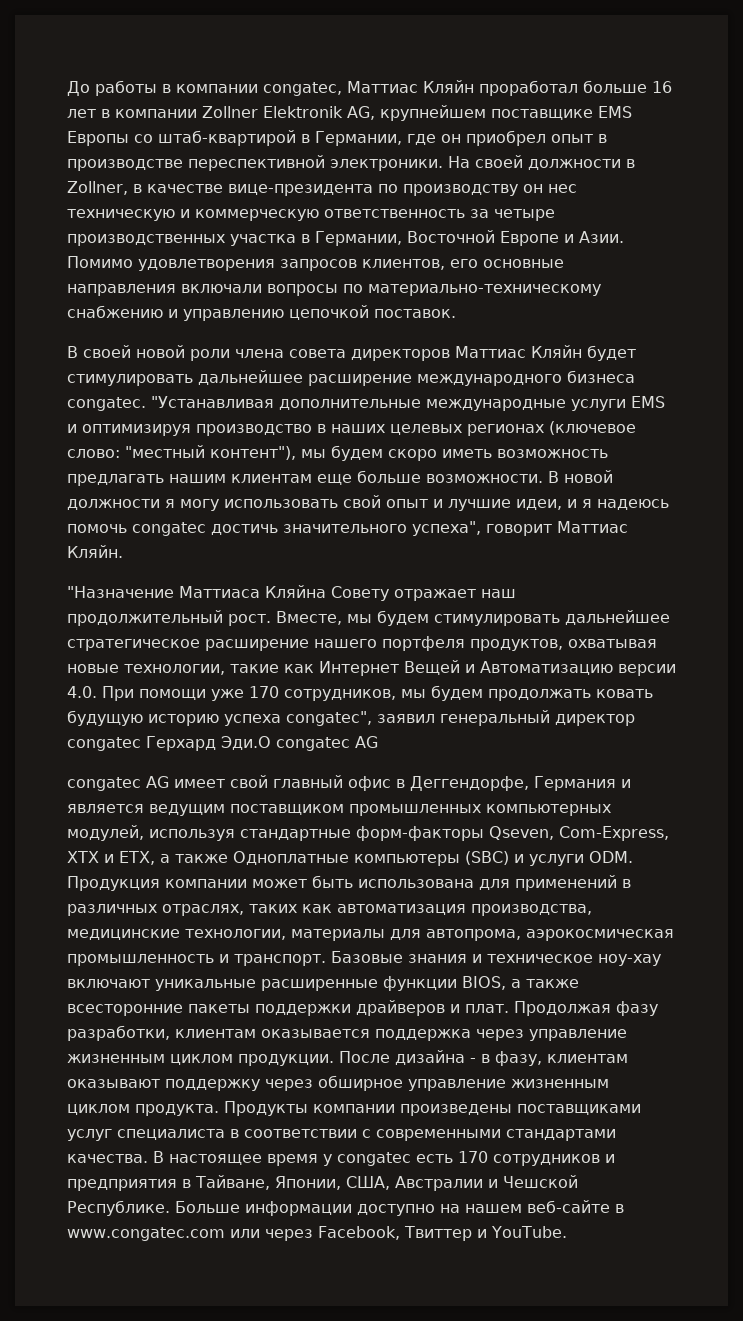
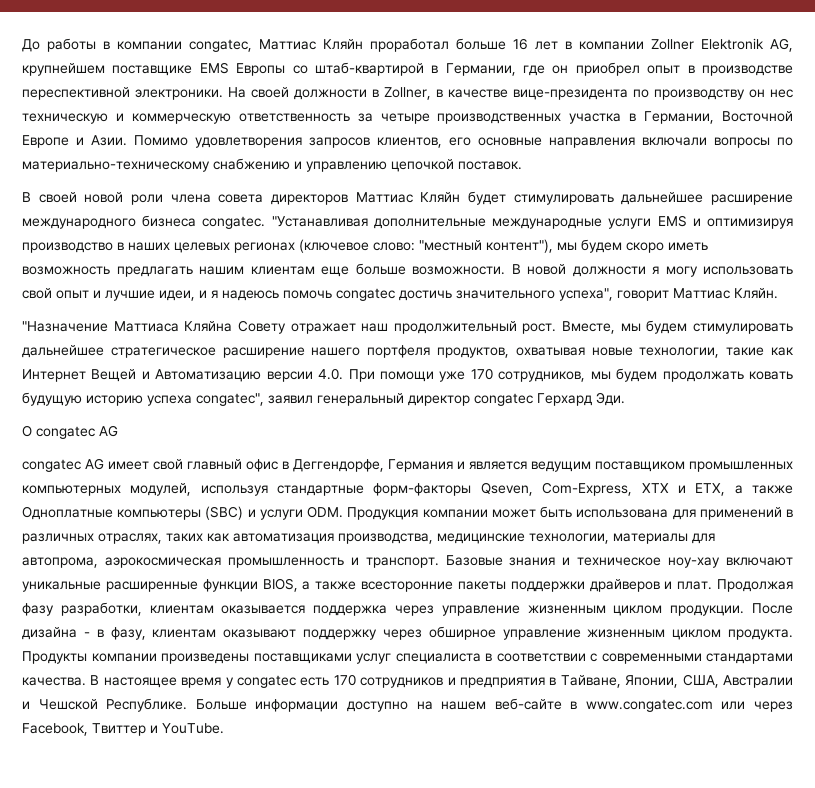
- Вместе, мы будем стимулировать дальнейшее стратегическое расширение нашего портфеля продуктов, охватывая новые технологии, такие как Интернет Вещей и Автоматизацию версии 4.0. При помощи уже 170 сотрудников, мы будем продолжать ковать будущую историю успеха congatec", заявил генеральный директор congatec Герхард Эди.О congatec AG
+ Вместе, мы будем стимулировать дальнейшее стратегическое расширение нашего портфеля продуктов, охватывая новые технологии, такие как Интернет Вещей и Автоматизацию версии 4.0. При помощи уже 170 сотрудников, мы будем продолжать ковать будущую историю успеха congatec", заявил генеральный директор congatec Герхард Эди.
+ О congatec AG

